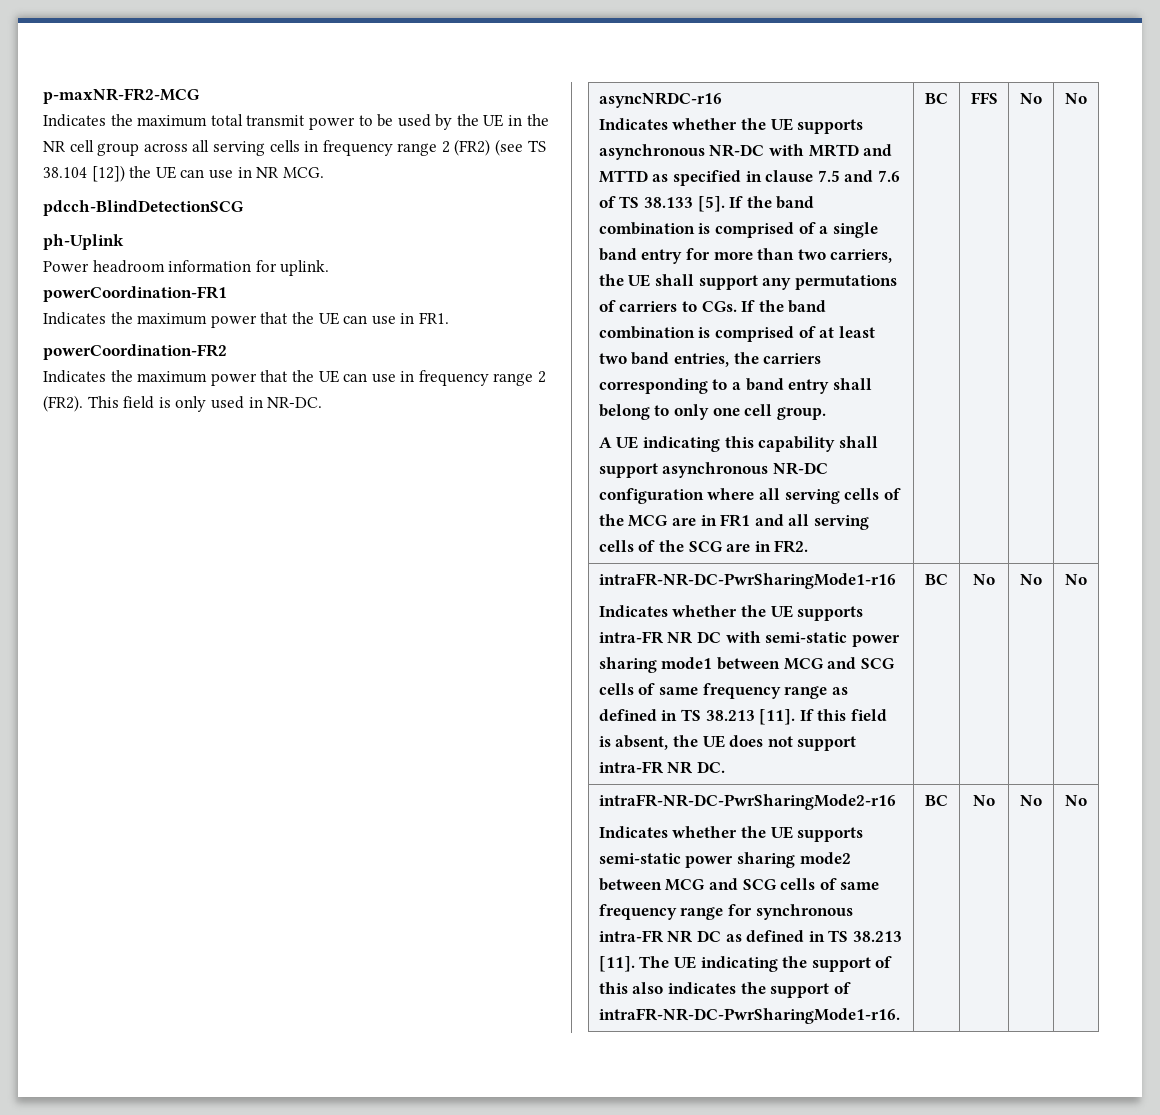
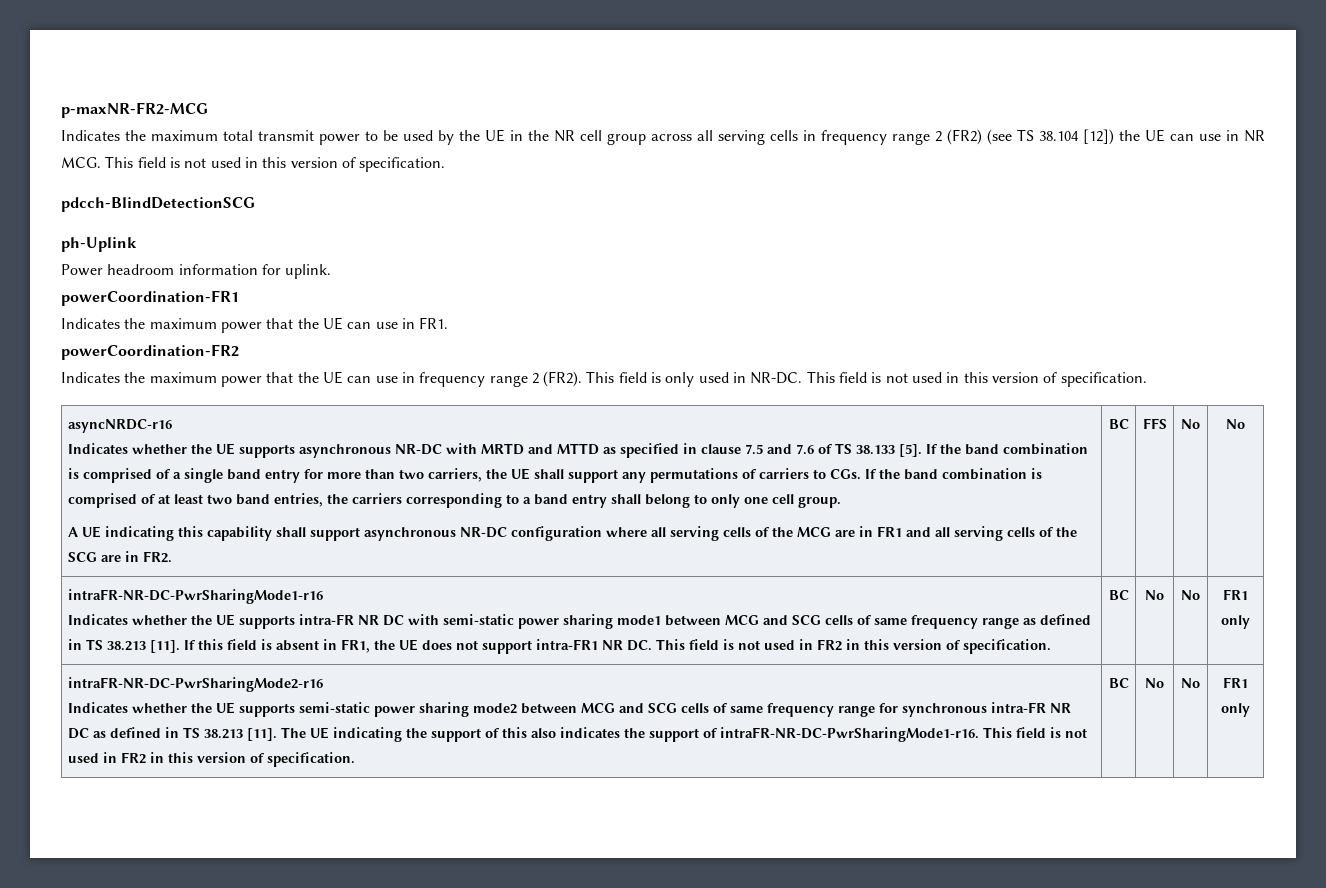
- Indicates the maximum total transmit power to be used by the UE in the NR cell group across all serving cells in frequency range 2 (FR2) (see TS 38.104 [12]) the UE can use in NR MCG.
+ Indicates the maximum total transmit power to be used by the UE in the NR cell group across all serving cells in frequency range 2 (FR2) (see TS 38.104 [12]) the UE can use in NR MCG. This field is not used in this version of specification.
- This field is only used in NR-DC.
+ This field is only used in NR-DC. This field is not used in this version of specification.
- If this field is absent, the UE does not support intra-FR NR DC. | BC | No | No | No
+ If this field is absent in FR1, the UE does not support intra-FR1 NR DC. This field is not used in FR2 in this version of specification. | BC | No | No | FR1 only
- The UE indicating the support of this also indicates the support of intraFR-NR-DC-PwrSharingMode1-r16. | BC | No | No | No
+ The UE indicating the support of this also indicates the support of intraFR-NR-DC-PwrSharingMode1-r16. This field is not used in FR2 in this version of specification. | BC | No | No | FR1 only

